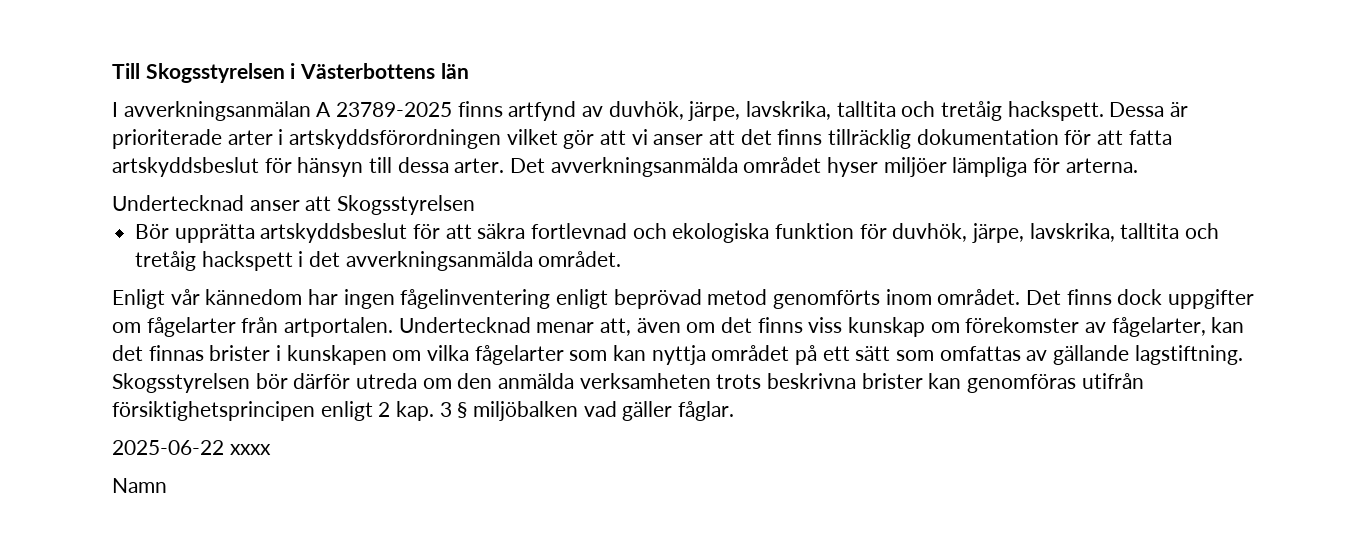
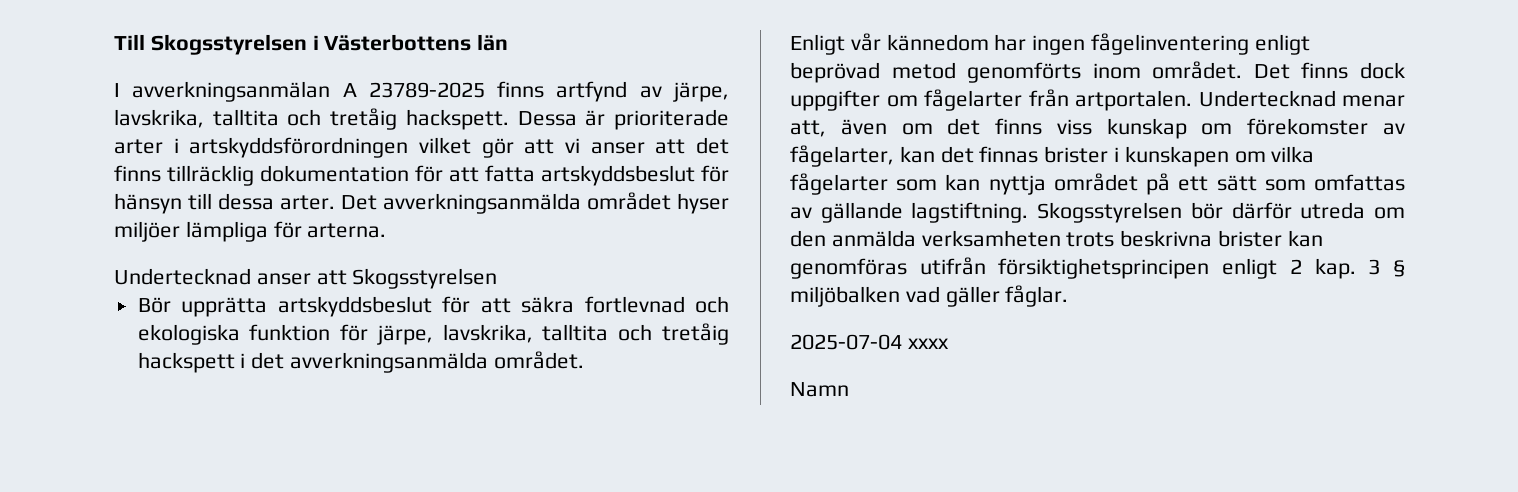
- I avverkningsanmälan A 23789-2025 finns artfynd av duvhök, järpe, lavskrika, talltita och tretåig hackspett.
+ I avverkningsanmälan A 23789-2025 finns artfynd av järpe, lavskrika, talltita och tretåig hackspett.
- Bör upprätta artskyddsbeslut för att säkra fortlevnad och ekologiska funktion för duvhök, järpe, lavskrika, talltita och tretåig hackspett i det avverkningsanmälda området.
+ Bör upprätta artskyddsbeslut för att säkra fortlevnad och ekologiska funktion för järpe, lavskrika, talltita och tretåig hackspett i det avverkningsanmälda området.
- 2025-06-22 xxxx
+ 2025-07-04 xxxx

